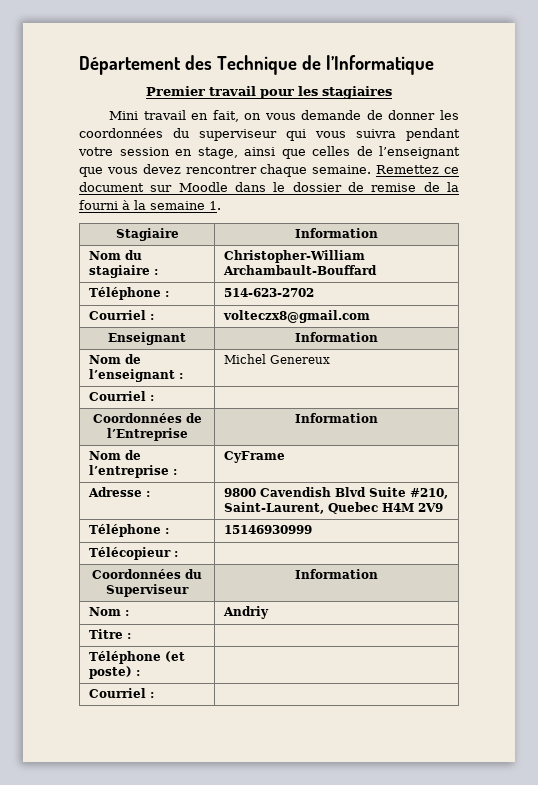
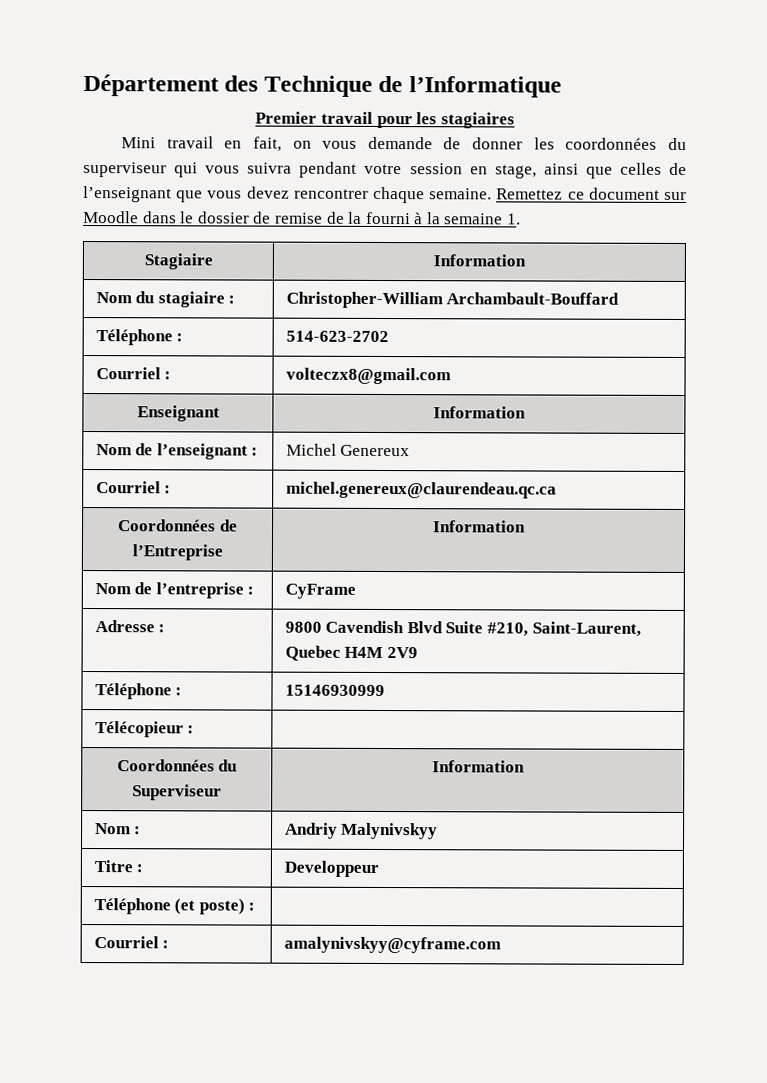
  Nom de l’enseignant : | Michel Genereux
- Courriel : |
+ Courriel : | michel.genereux@claurendeau.qc.ca
- Nom : | Andriy
+ Nom : | Andriy Malynivskyy
- Titre : |
+ Titre : | Developpeur
  Téléphone (et poste) : |
- Courriel : |
+ Courriel : | amalynivskyy@cyframe.com

